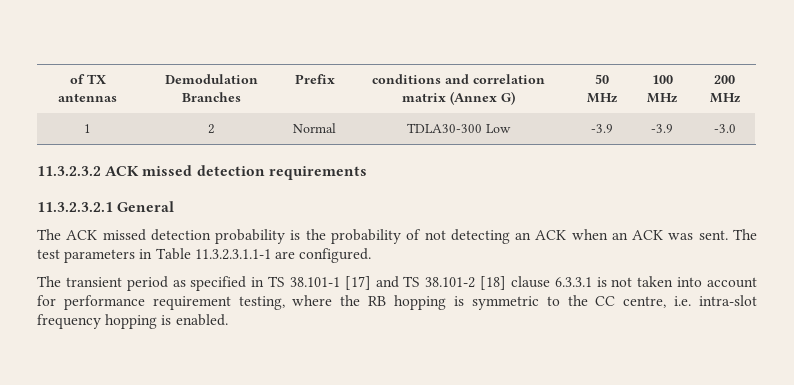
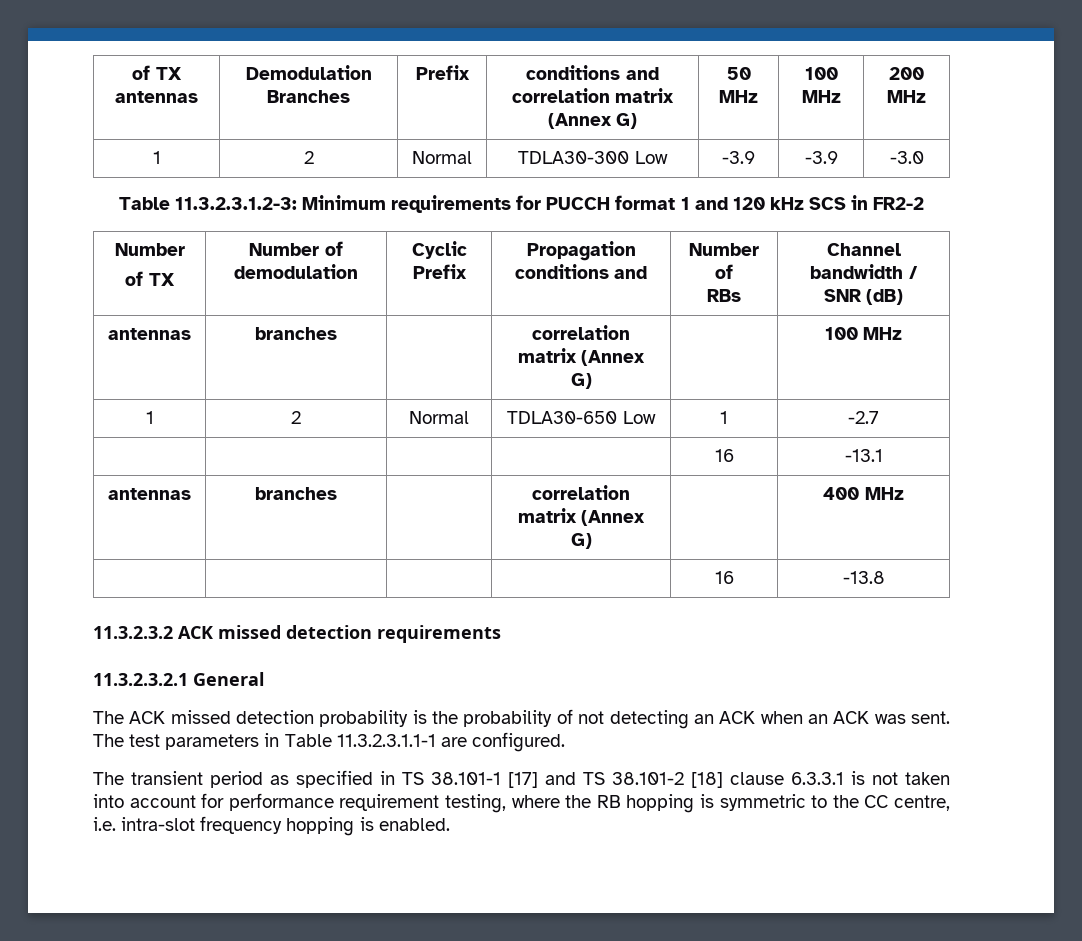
+ Table 11.3.2.3.1.2-3: Minimum requirements for PUCCH format 1 and 120 kHz SCS in FR2-2
+ Number
+ of TX | Number of demodulation | Cyclic Prefix | Propagation conditions and | Number of
+ RBs | Channel bandwidth / SNR (dB)
+ antennas | branches | | correlation matrix (Annex G) | | 100 MHz
+ 1 | 2 | Normal | TDLA30-650 Low | 1 | -2.7
+ | | | | 16 | -13.1
+ antennas | branches | | correlation matrix (Annex G) | | 400 MHz
+ | | | | 16 | -13.8

